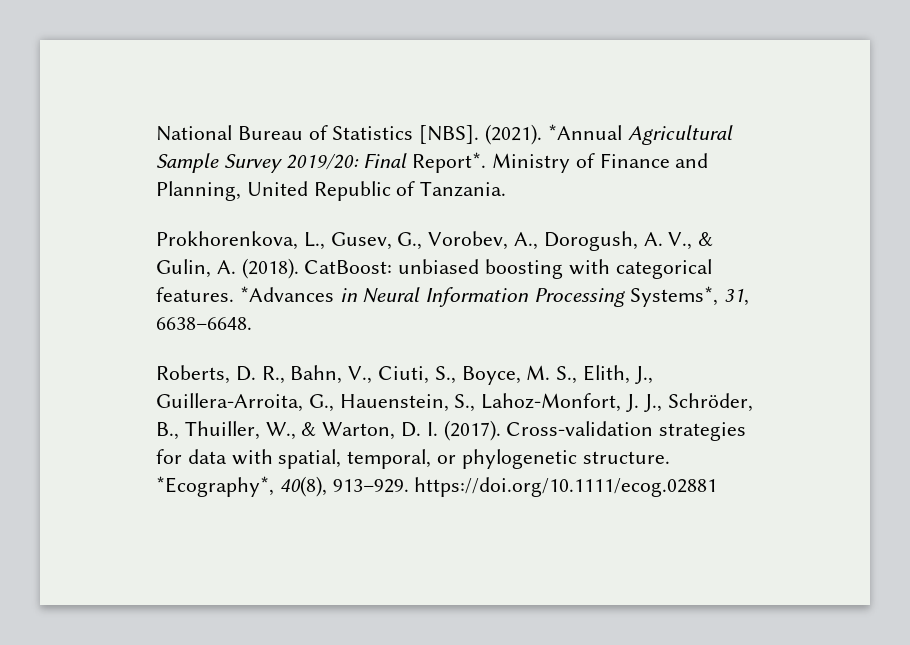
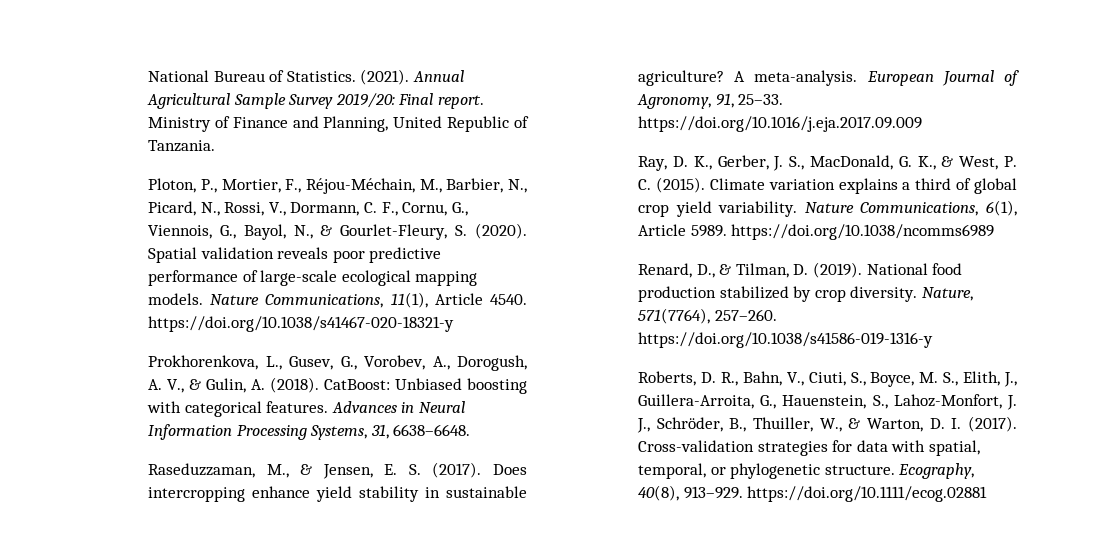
- National Bureau of Statistics [NBS]. (2021). *Annual Agricultural Sample Survey 2019/20: Final Report*.
+ National Bureau of Statistics. (2021). Annual Agricultural Sample Survey 2019/20: Final report.
+ Ploton, P., Mortier, F., Réjou-Méchain, M., Barbier, N., Picard, N., Rossi, V., Dormann, C. F., Cornu, G., Viennois, G., Bayol, N., & Gourlet-Fleury, S. (2020). Spatial validation reveals poor predictive performance of large-scale ecological mapping models. Nature Communications, 11(1), Article 4540. https://doi.org/10.1038/s41467-020-18321-y
- CatBoost: unbiased boosting with categorical features.
+ CatBoost: Unbiased boosting with categorical features.
- *Advances in Neural Information Processing Systems*, 31, 6638–6648.
+ Advances in Neural Information Processing Systems, 31, 6638–6648.
+ Raseduzzaman, M., & Jensen, E. S. (2017). Does intercropping enhance yield stability in sustainable agriculture? A meta-analysis. European Journal of Agronomy, 91, 25–33. https://doi.org/10.1016/j.eja.2017.09.009
+ Ray, D. K., Gerber, J. S., MacDonald, G. K., & West, P. C. (2015). Climate variation explains a third of global crop yield variability. Nature Communications, 6(1), Article 5989. https://doi.org/10.1038/ncomms6989
+ Renard, D., & Tilman, D. (2019). National food production stabilized by crop diversity. Nature, 571(7764), 257–260. https://doi.org/10.1038/s41586-019-1316-y
- *Ecography*, 40(8), 913–929. https://doi.org/10.1111/ecog.02881
+ Ecography, 40(8), 913–929. https://doi.org/10.1111/ecog.02881

